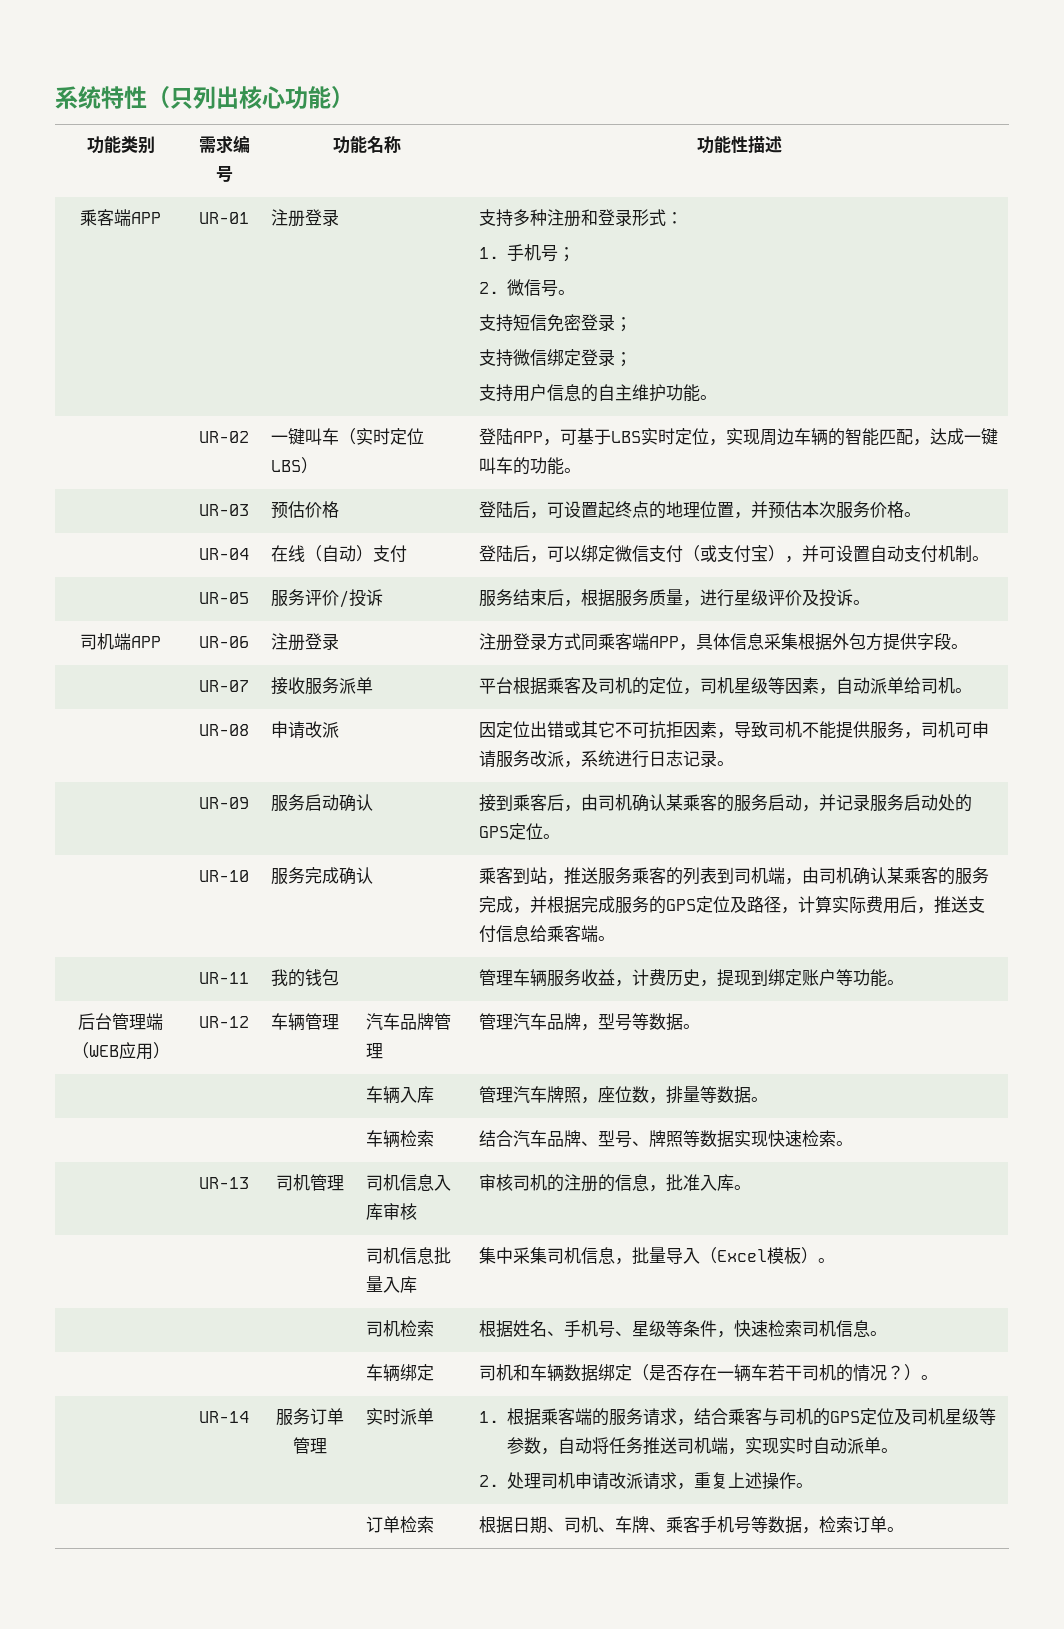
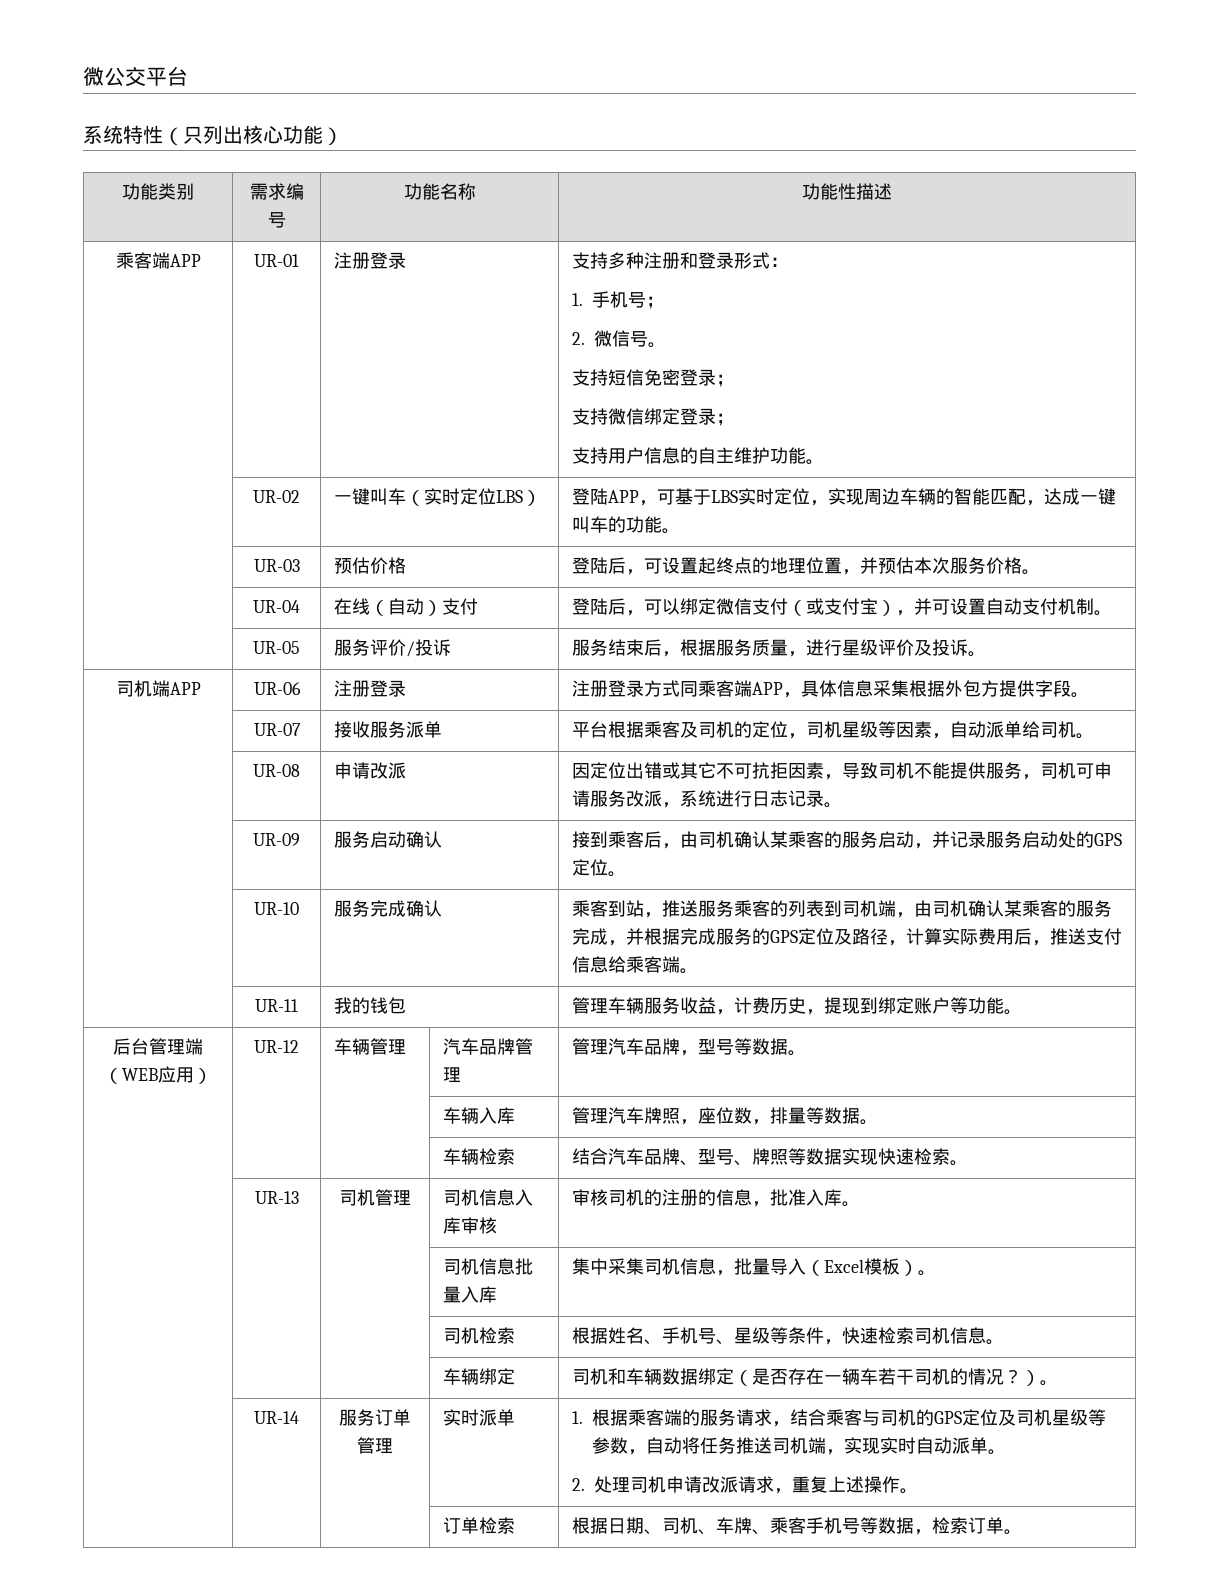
+ 微公交平台

